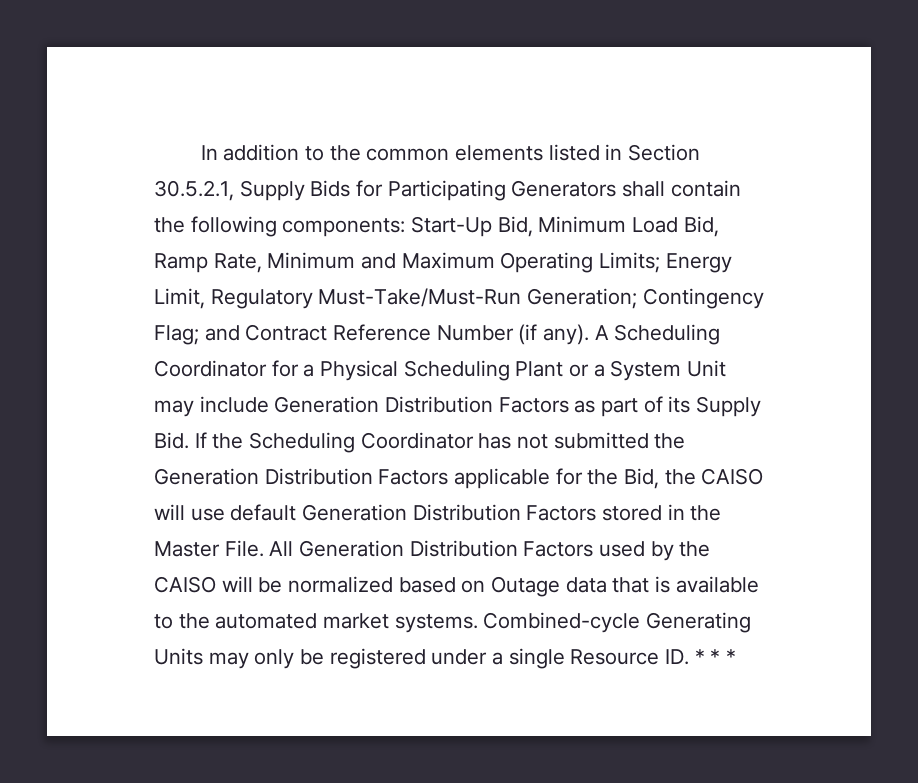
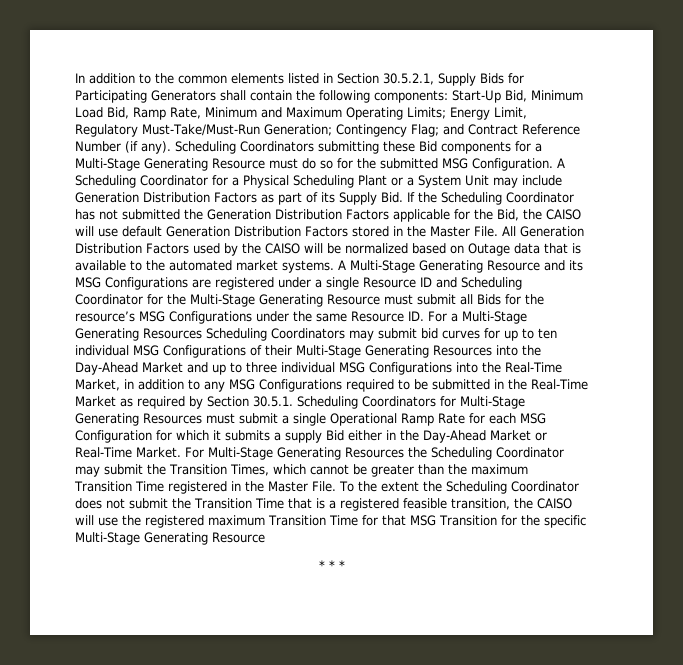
+ Scheduling Coordinators submitting these Bid components for a Multi-Stage Generating Resource must do so for the submitted MSG Configuration.
- Combined-cycle Generating Units may only be registered under a single Resource ID. * * *
+ A Multi-Stage Generating Resource and its MSG Configurations are registered under a single Resource ID and Scheduling Coordinator for the Multi-Stage Generating Resource must submit all Bids for the resource’s MSG Configurations under the same Resource ID. For a Multi-Stage Generating Resources Scheduling Coordinators may submit bid curves for up to ten individual MSG Configurations of their Multi-Stage Generating Resources into the Day-Ahead Market and up to three individual MSG Configurations into the Real-Time Market, in addition to any MSG Configurations required to be submitted in the Real-Time Market as required by Section 30.5.1. Scheduling Coordinators for Multi-Stage Generating Resources must submit a single Operational Ramp Rate for each MSG Configuration for which it submits a supply Bid either in the Day-Ahead Market or Real-Time Market. For Multi-Stage Generating Resources the Scheduling Coordinator may submit the Transition Times, which cannot be greater than the maximum Transition Time registered in the Master File. To the extent the Scheduling Coordinator does not submit the Transition Time that is a registered feasible transition, the CAISO will use the registered maximum Transition Time for that MSG Transition for the specific Multi-Stage Generating Resource
+ * * *

